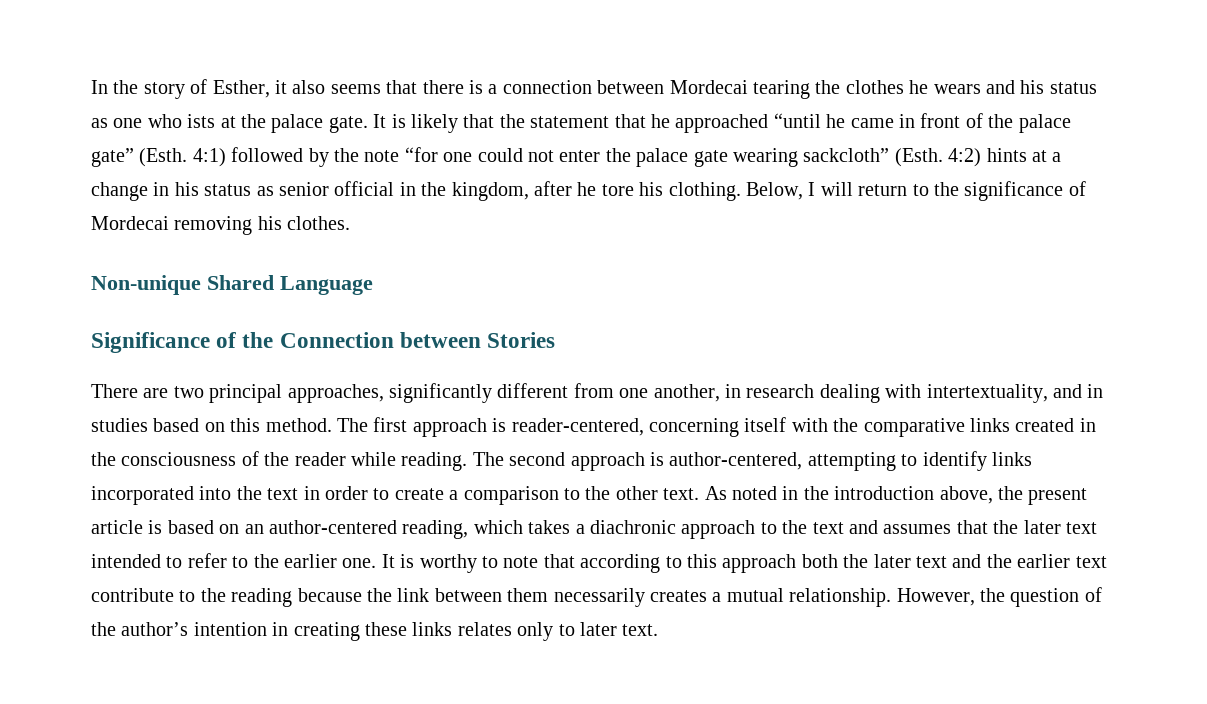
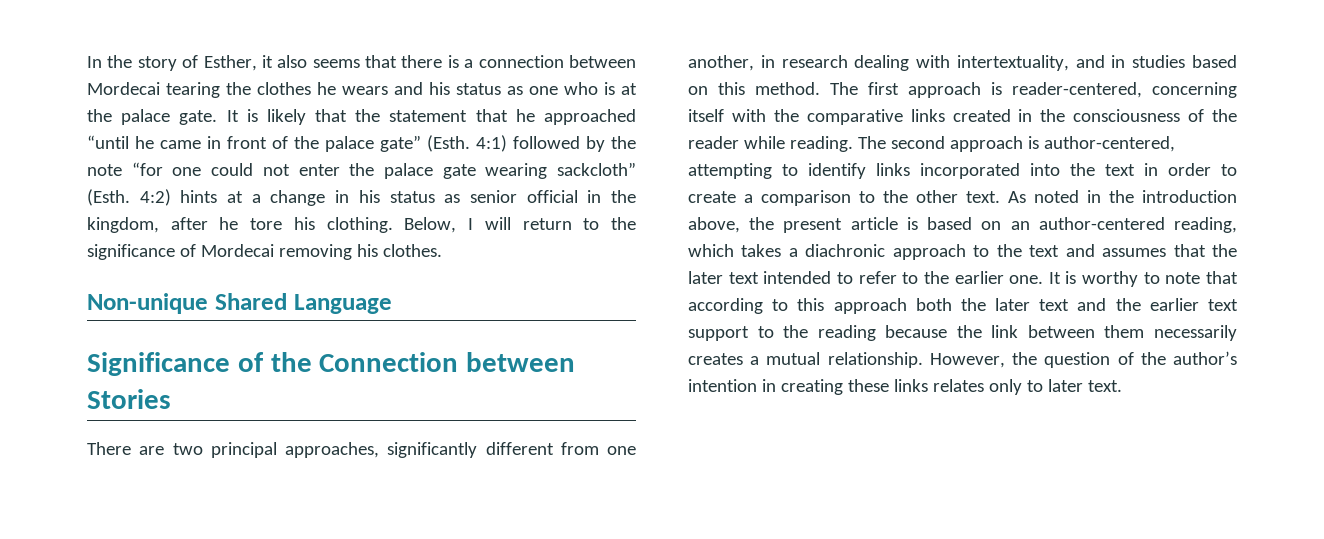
- In the story of Esther, it also seems that there is a connection between Mordecai tearing the clothes he wears and his status as one who ists at the palace gate.
+ In the story of Esther, it also seems that there is a connection between Mordecai tearing the clothes he wears and his status as one who is at the palace gate.
- It is worthy to note that according to this approach both the later text and the earlier text contribute to the reading because the link between them necessarily creates a mutual relationship.
+ It is worthy to note that according to this approach both the later text and the earlier text support to the reading because the link between them necessarily creates a mutual relationship.

